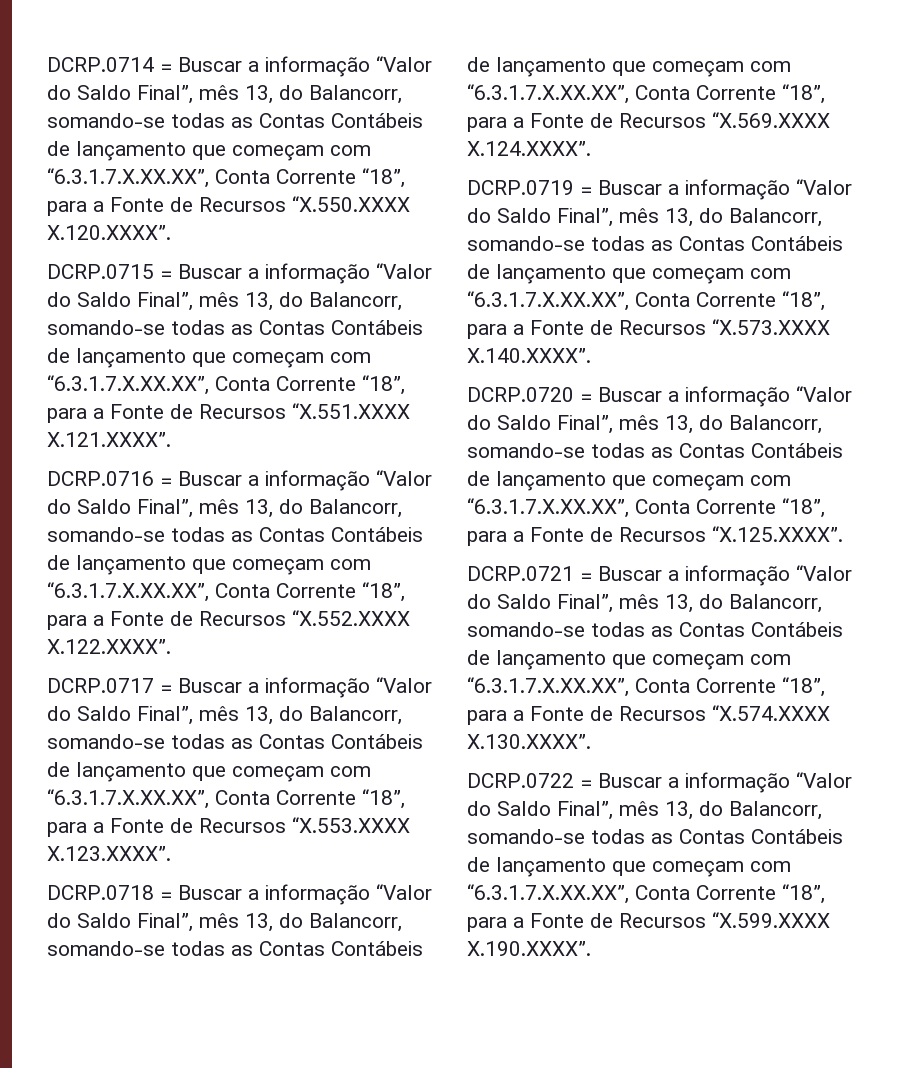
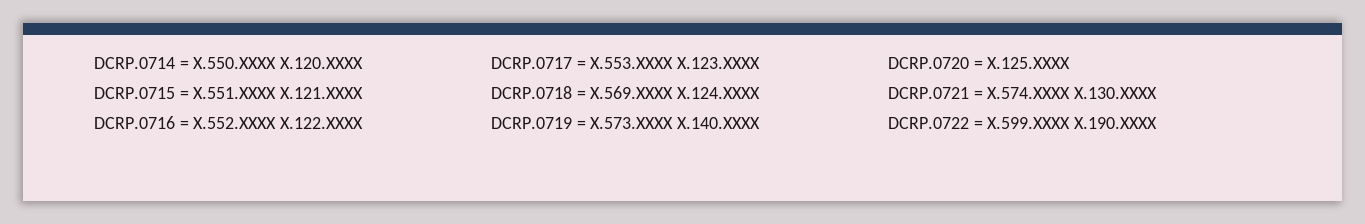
- DCRP.0714 = Buscar a informação “Valor do Saldo Final”, mês 13, do Balancorr, somando-se todas as Contas Contábeis de lançamento que começam com “6.3.1.7.X.XX.XX”, Conta Corrente “18”, para a Fonte de Recursos “X.550.XXXX X.120.XXXX”.
- DCRP.0715 = Buscar a informação “Valor do Saldo Final”, mês 13, do Balancorr, somando-se todas as Contas Contábeis de lançamento que começam com “6.3.1.7.X.XX.XX”, Conta Corrente “18”, para a Fonte de Recursos “X.551.XXXX X.121.XXXX”.
- DCRP.0716 = Buscar a informação “Valor do Saldo Final”, mês 13, do Balancorr, somando-se todas as Contas Contábeis de lançamento que começam com “6.3.1.7.X.XX.XX”, Conta Corrente “18”, para a Fonte de Recursos “X.552.XXXX X.122.XXXX”.
- DCRP.0717 = Buscar a informação “Valor do Saldo Final”, mês 13, do Balancorr, somando-se todas as Contas Contábeis de lançamento que começam com “6.3.1.7.X.XX.XX”, Conta Corrente “18”, para a Fonte de Recursos “X.553.XXXX X.123.XXXX”.
- DCRP.0718 = Buscar a informação “Valor do Saldo Final”, mês 13, do Balancorr, somando-se todas as Contas Contábeis de lançamento que começam com “6.3.1.7.X.XX.XX”, Conta Corrente “18”, para a Fonte de Recursos “X.569.XXXX X.124.XXXX”.
- DCRP.0719 = Buscar a informação “Valor do Saldo Final”, mês 13, do Balancorr, somando-se todas as Contas Contábeis de lançamento que começam com “6.3.1.7.X.XX.XX”, Conta Corrente “18”, para a Fonte de Recursos “X.573.XXXX X.140.XXXX”.
- DCRP.0720 = Buscar a informação “Valor do Saldo Final”, mês 13, do Balancorr, somando-se todas as Contas Contábeis de lançamento que começam com “6.3.1.7.X.XX.XX”, Conta Corrente “18”, para a Fonte de Recursos “X.125.XXXX”.
- DCRP.0721 = Buscar a informação “Valor do Saldo Final”, mês 13, do Balancorr, somando-se todas as Contas Contábeis de lançamento que começam com “6.3.1.7.X.XX.XX”, Conta Corrente “18”, para a Fonte de Recursos “X.574.XXXX X.130.XXXX”.
- DCRP.0722 = Buscar a informação “Valor do Saldo Final”, mês 13, do Balancorr, somando-se todas as Contas Contábeis de lançamento que começam com “6.3.1.7.X.XX.XX”, Conta Corrente “18”, para a Fonte de Recursos “X.599.XXXX X.190.XXXX”.
+ DCRP.0714 = X.550.XXXX X.120.XXXX
+ DCRP.0715 = X.551.XXXX X.121.XXXX
+ DCRP.0716 = X.552.XXXX X.122.XXXX
+ DCRP.0717 = X.553.XXXX X.123.XXXX
+ DCRP.0718 = X.569.XXXX X.124.XXXX
+ DCRP.0719 = X.573.XXXX X.140.XXXX
+ DCRP.0720 = X.125.XXXX
+ DCRP.0721 = X.574.XXXX X.130.XXXX
+ DCRP.0722 = X.599.XXXX X.190.XXXX

